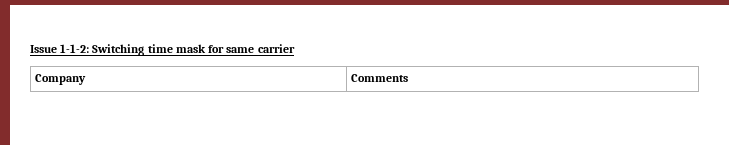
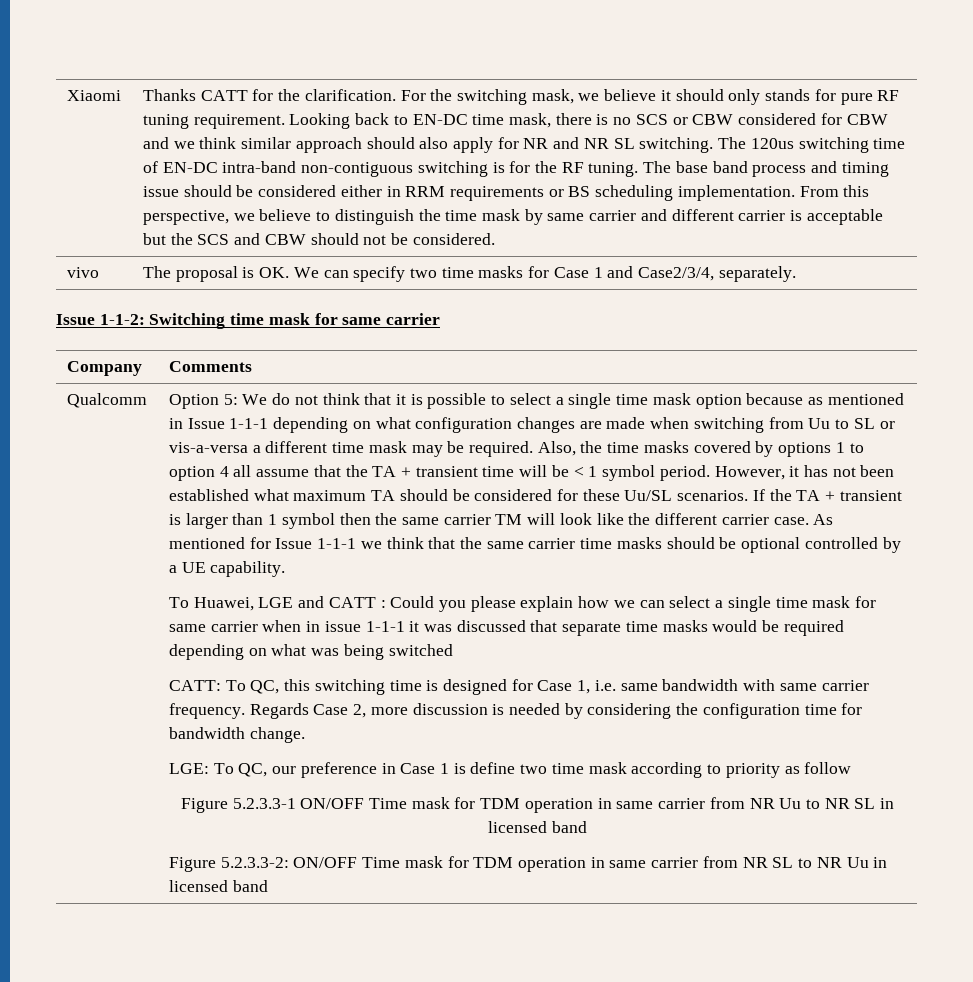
+ Xiaomi | Thanks CATT for the clarification. For the switching mask, we believe it should only stands for pure RF tuning requirement. Looking back to EN-DC time mask, there is no SCS or CBW considered for CBW and we think similar approach should also apply for NR and NR SL switching. The 120us switching time of EN-DC intra-band non-contiguous switching is for the RF tuning. The base band process and timing issue should be considered either in RRM requirements or BS scheduling implementation. From this perspective, we believe to distinguish the time mask by same carrier and different carrier is acceptable but the SCS and CBW should not be considered.
+ vivo | The proposal is OK. We can specify two time masks for Case 1 and Case2/3/4, separately.
+ Qualcomm | Option 5: We do not think that it is possible to select a single time mask option because as mentioned in Issue 1-1-1 depending on what configuration changes are made when switching from Uu to SL or vis-a-versa a different time mask may be required. Also, the time masks covered by options 1 to option 4 all assume that the TA + transient time will be < 1 symbol period. However, it has not been established what maximum TA should be considered for these Uu/SL scenarios. If the TA + transient is larger than 1 symbol then the same carrier TM will look like the different carrier case. As mentioned for Issue 1-1-1 we think that the same carrier time masks should be optional controlled by a UE capability.
+ To Huawei, LGE and CATT : Could you please explain how we can select a single time mask for same carrier when in issue 1-1-1 it was discussed that separate time masks would be required depending on what was being switched
+ CATT: To QC, this switching time is designed for Case 1, i.e. same bandwidth with same carrier frequency. Regards Case 2, more discussion is needed by considering the configuration time for bandwidth change.
+ LGE: To QC, our preference in Case 1 is define two time mask according to priority as follow
+ Figure 5.2.3.3-1 ON/OFF Time mask for TDM operation in same carrier from NR Uu to NR SL in licensed band
+ Figure 5.2.3.3-2: ON/OFF Time mask for TDM operation in same carrier from NR SL to NR Uu in licensed band

